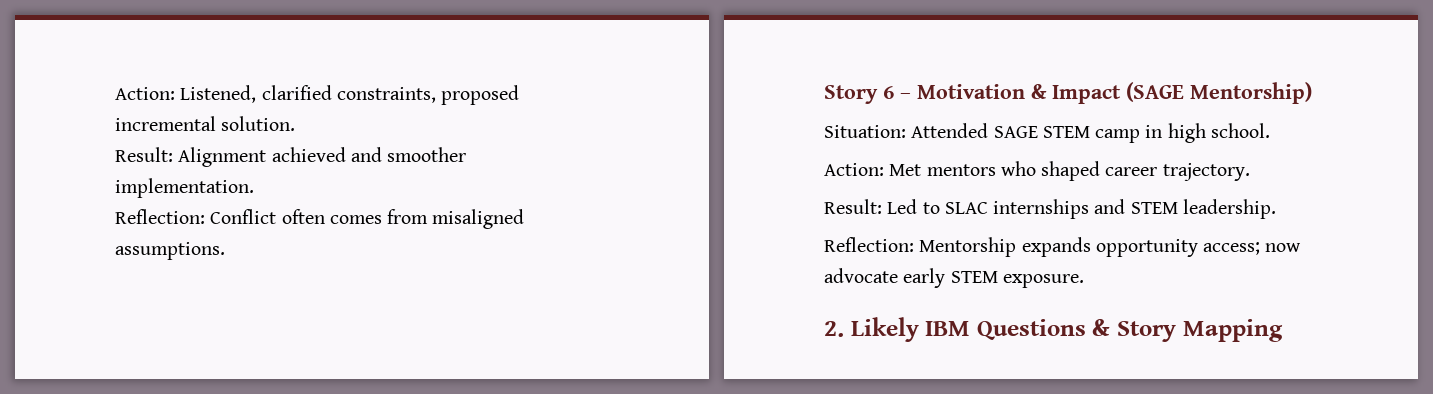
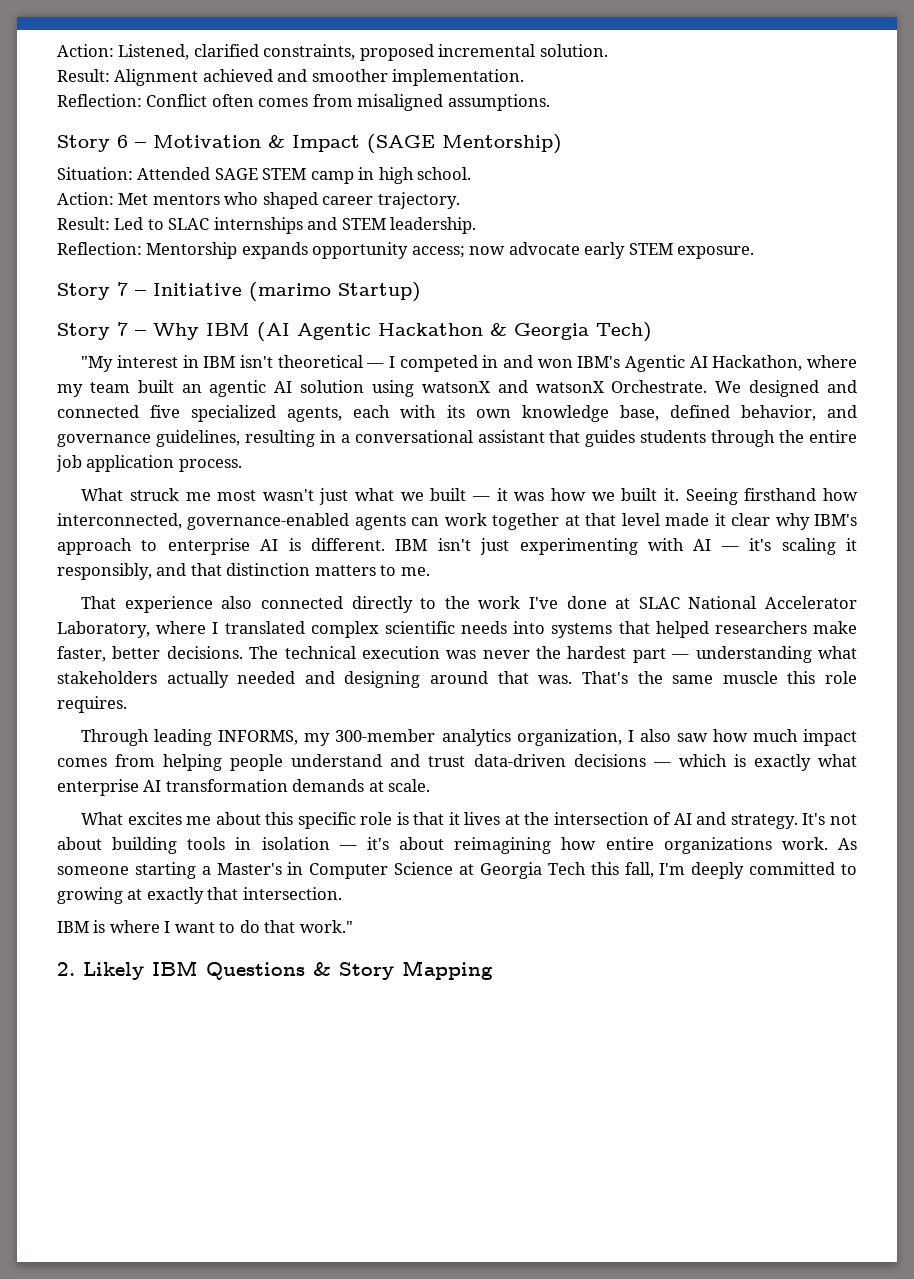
+ Story 7 – Initiative (marimo Startup)
+ Story 7 – Why IBM (AI Agentic Hackathon & Georgia Tech)
+ "My interest in IBM isn't theoretical — I competed in and won IBM's Agentic AI Hackathon, where my team built an agentic AI solution using watsonX and watsonX Orchestrate. We designed and connected five specialized agents, each with its own knowledge base, defined behavior, and governance guidelines, resulting in a conversational assistant that guides students through the entire job application process.
+ What struck me most wasn't just what we built — it was how we built it. Seeing firsthand how interconnected, governance-enabled agents can work together at that level made it clear why IBM's approach to enterprise AI is different. IBM isn't just experimenting with AI — it's scaling it responsibly, and that distinction matters to me.
+ That experience also connected directly to the work I've done at SLAC National Accelerator Laboratory, where I translated complex scientific needs into systems that helped researchers make faster, better decisions. The technical execution was never the hardest part — understanding what stakeholders actually needed and designing around that was. That's the same muscle this role requires.
+ Through leading INFORMS, my 300-member analytics organization, I also saw how much impact comes from helping people understand and trust data-driven decisions — which is exactly what enterprise AI transformation demands at scale.
+ What excites me about this specific role is that it lives at the intersection of AI and strategy. It's not about building tools in isolation — it's about reimagining how entire organizations work. As someone starting a Master's in Computer Science at Georgia Tech this fall, I'm deeply committed to growing at exactly that intersection.
+ IBM is where I want to do that work."

